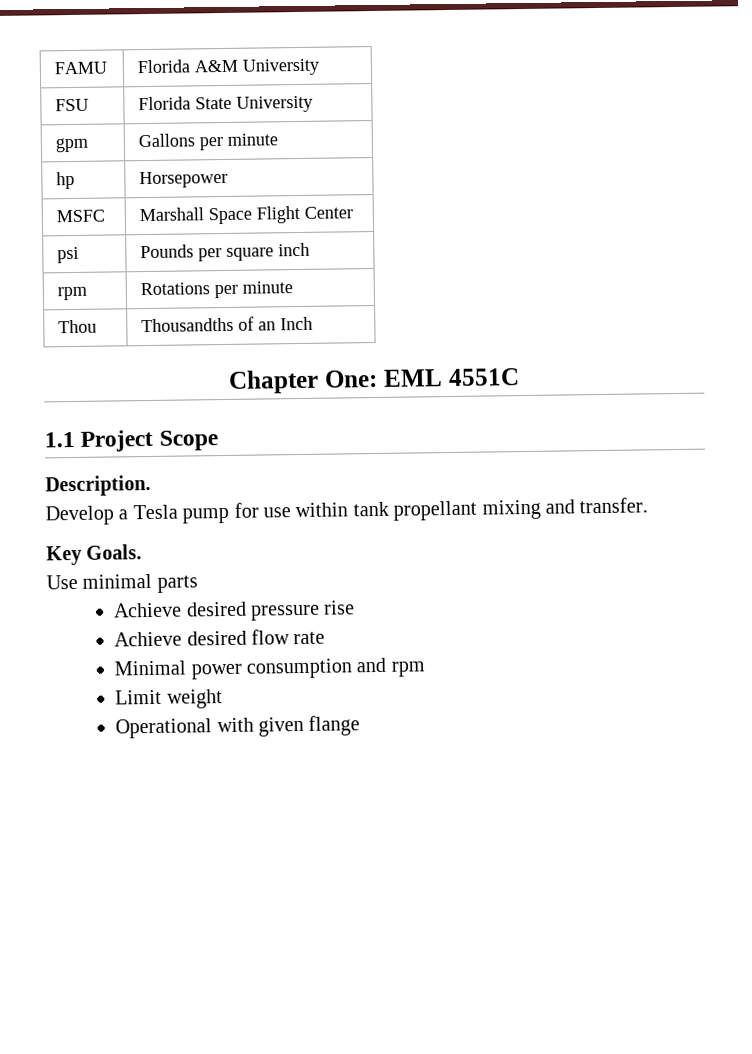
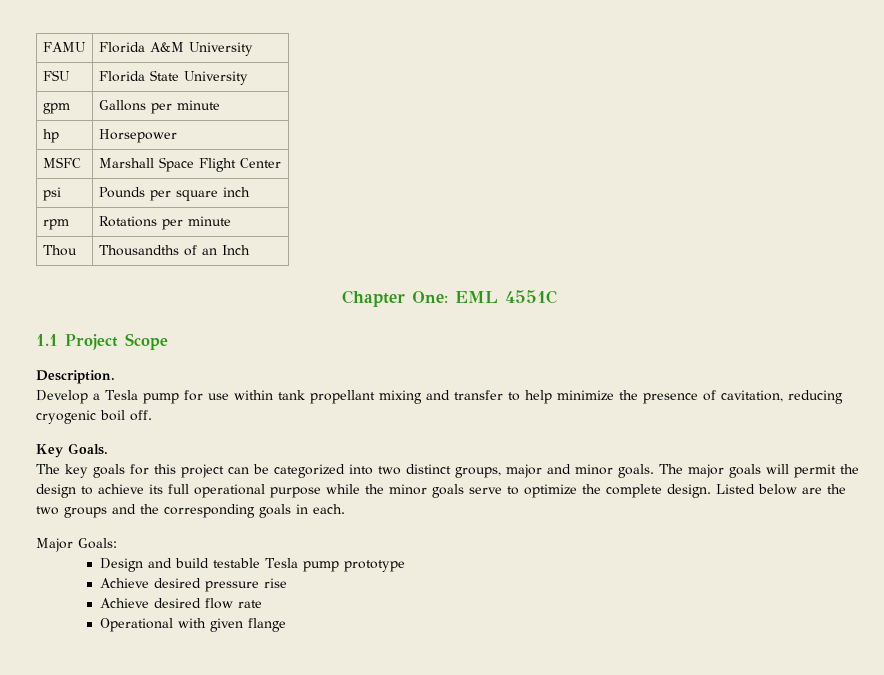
- Develop a Tesla pump for use within tank propellant mixing and transfer.
+ Develop a Tesla pump for use within tank propellant mixing and transfer to help minimize the presence of cavitation, reducing cryogenic boil off.
  Key Goals.
- Use minimal parts
+ The key goals for this project can be categorized into two distinct groups, major and minor goals. The major goals will permit the design to achieve its full operational purpose while the minor goals serve to optimize the complete design. Listed below are the two groups and the corresponding goals in each.
+ Major Goals:
+ Design and build testable Tesla pump prototype
- Minimal power consumption and rpm
- Limit weight

